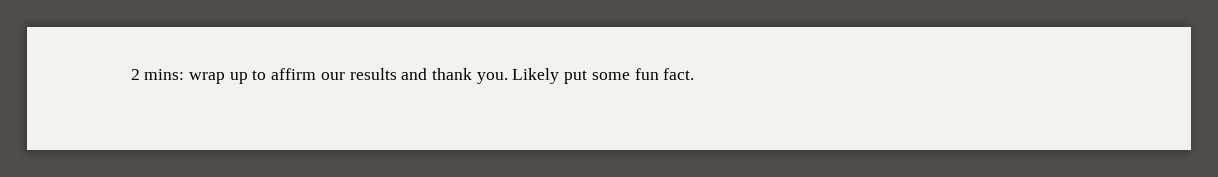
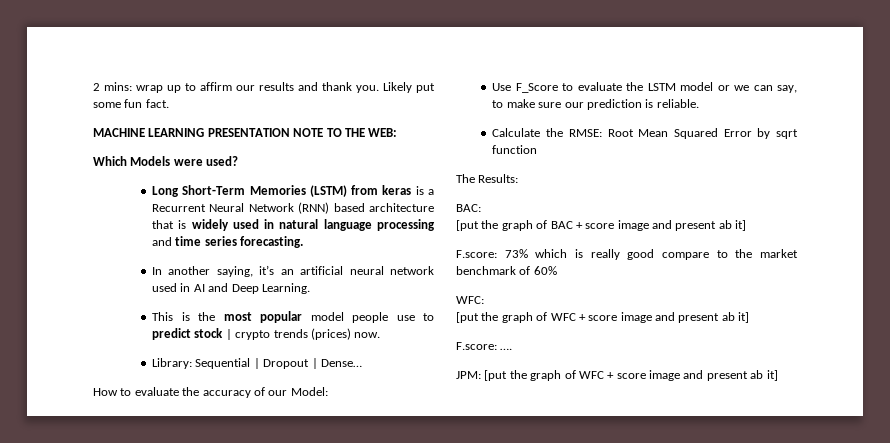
+ MACHINE LEARNING PRESENTATION NOTE TO THE WEB:
+ Which Models were used?
+ Long Short-Term Memories (LSTM) from keras is a Recurrent Neural Network (RNN) based architecture that is widely used in natural language processing and time series forecasting.
+ In another saying, it’s an artificial neural network used in AI and Deep Learning.
+ This is the most popular model people use to predict stock | crypto trends (prices) now.
+ Library: Sequential | Dropout | Dense…
+ How to evaluate the accuracy of our Model:
+ Use F_Score to evaluate the LSTM model or we can say, to make sure our prediction is reliable.
+ Calculate the RMSE: Root Mean Squared Error by sqrt function
+ The Results:
+ BAC:
+ [put the graph of BAC + score image and present ab it]
+ F.score: 73% which is really good compare to the market benchmark of 60%
+ WFC:
+ [put the graph of WFC + score image and present ab it]
+ F.score: ….
+ JPM: [put the graph of WFC + score image and present ab it]

